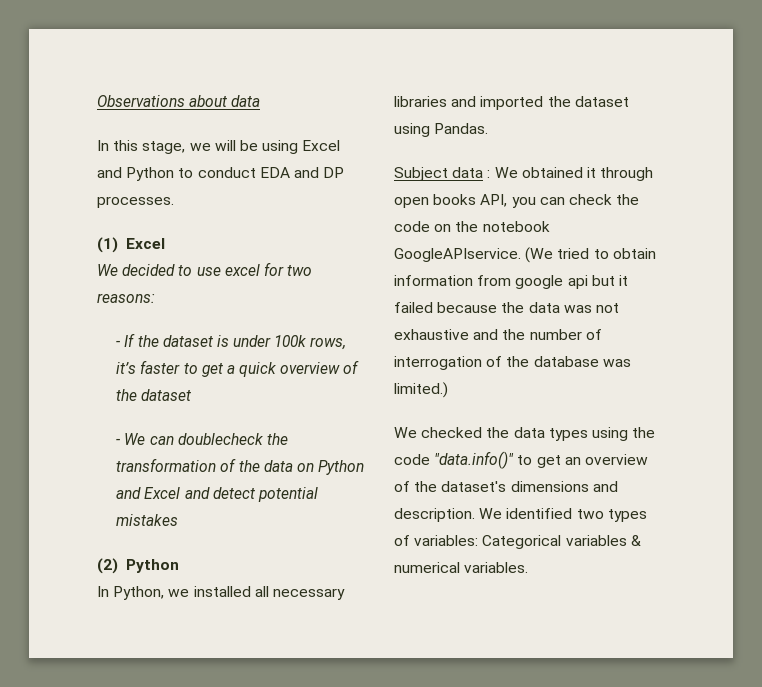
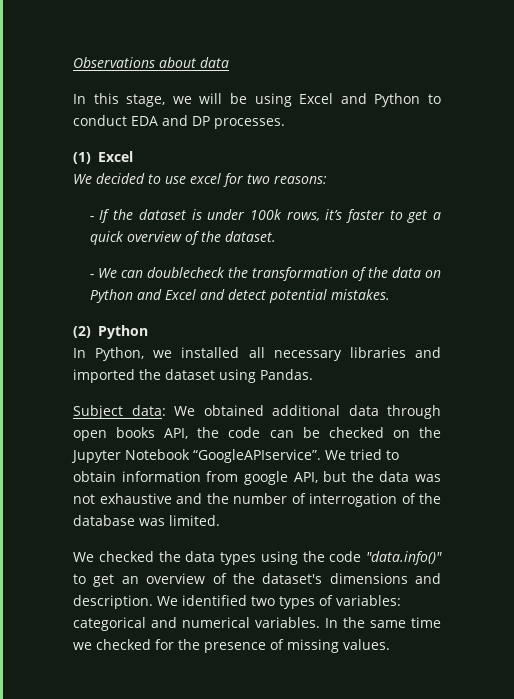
- - If the dataset is under 100k rows, it’s faster to get a quick overview of the dataset
+ - If the dataset is under 100k rows, it’s faster to get a quick overview of the dataset.
- - We can doublecheck the transformation of the data on Python and Excel and detect potential mistakes
+ - We can doublecheck the transformation of the data on Python and Excel and detect potential mistakes.
- Subject data : We obtained it through open books API, you can check the code on the notebook GoogleAPIservice. (We tried to obtain information from google api but it failed because the data was not exhaustive and the number of interrogation of the database was limited.)
+ Subject data: We obtained additional data through open books API, the code can be checked on the Jupyter Notebook “GoogleAPIservice”. We tried to obtain information from google API, but the data was not exhaustive and the number of interrogation of the database was limited.
- We identified two types of variables: Categorical variables & numerical variables.
+ We identified two types of variables: categorical and numerical variables. In the same time we checked for the presence of missing values.

